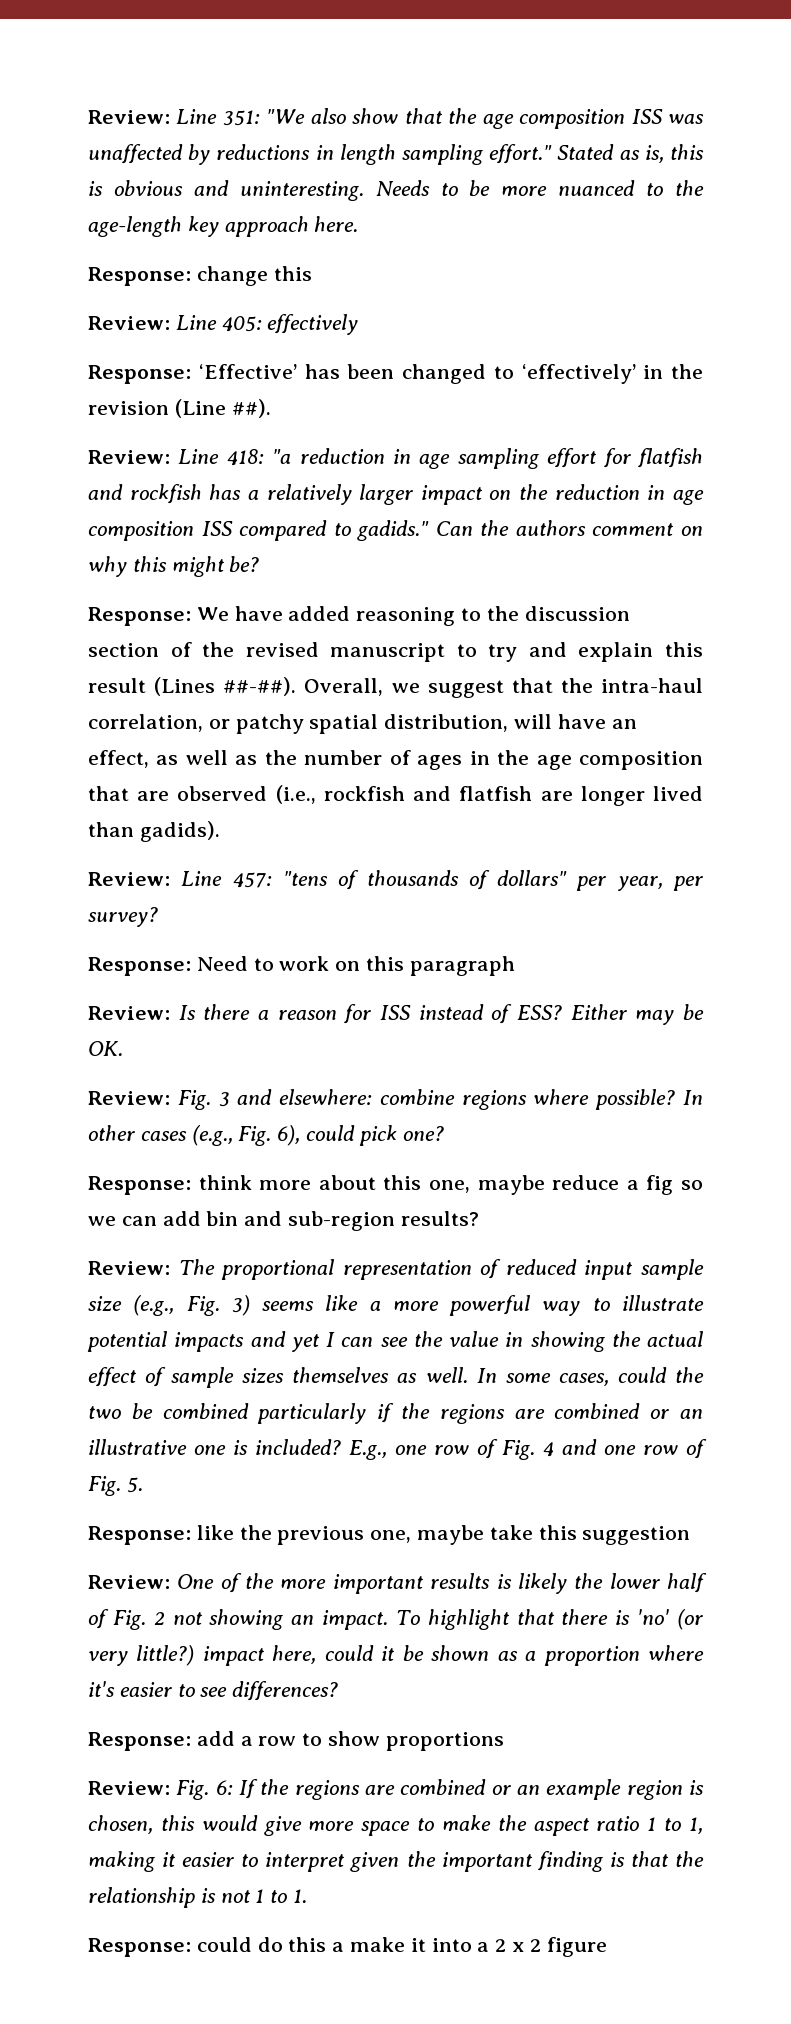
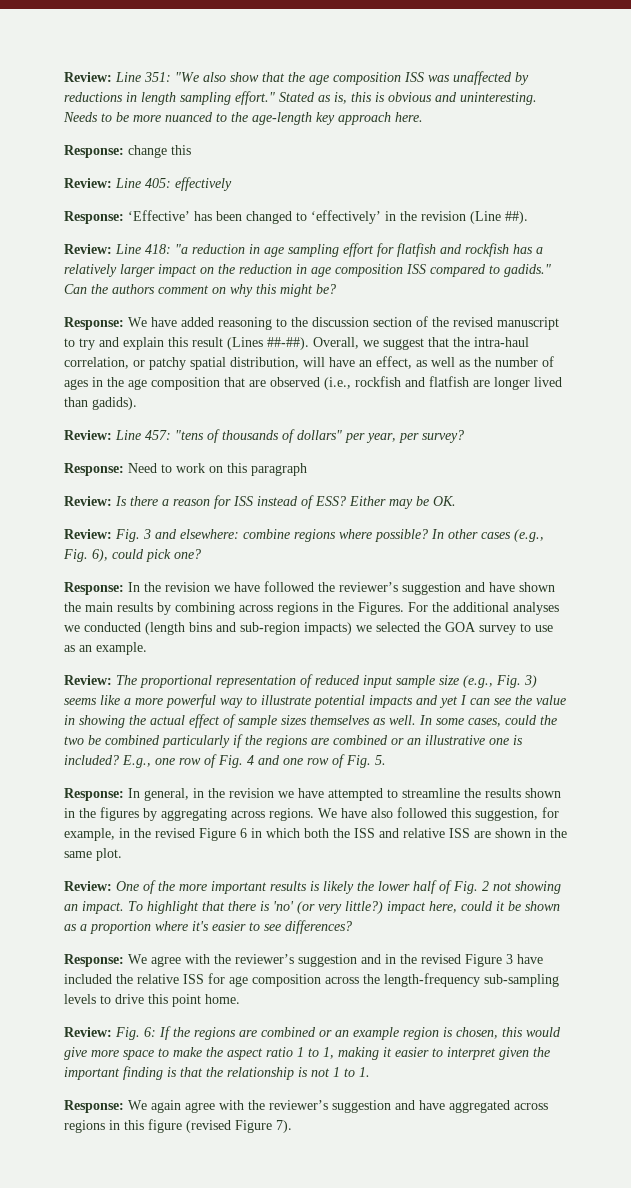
- Response: think more about this one, maybe reduce a fig so we can add bin and sub-region results?
+ Response: In the revision we have followed the reviewer’s suggestion and have shown the main results by combining across regions in the Figures. For the additional analyses we conducted (length bins and sub-region impacts) we selected the GOA survey to use as an example.
- Response: like the previous one, maybe take this suggestion
+ Response: In general, in the revision we have attempted to streamline the results shown in the figures by aggregating across regions. We have also followed this suggestion, for example, in the revised Figure 6 in which both the ISS and relative ISS are shown in the same plot.
- Response: add a row to show proportions
+ Response: We agree with the reviewer’s suggestion and in the revised Figure 3 have included the relative ISS for age composition across the length-frequency sub-sampling levels to drive this point home.
- Response: could do this a make it into a 2 x 2 figure
+ Response: We again agree with the reviewer’s suggestion and have aggregated across regions in this figure (revised Figure 7).

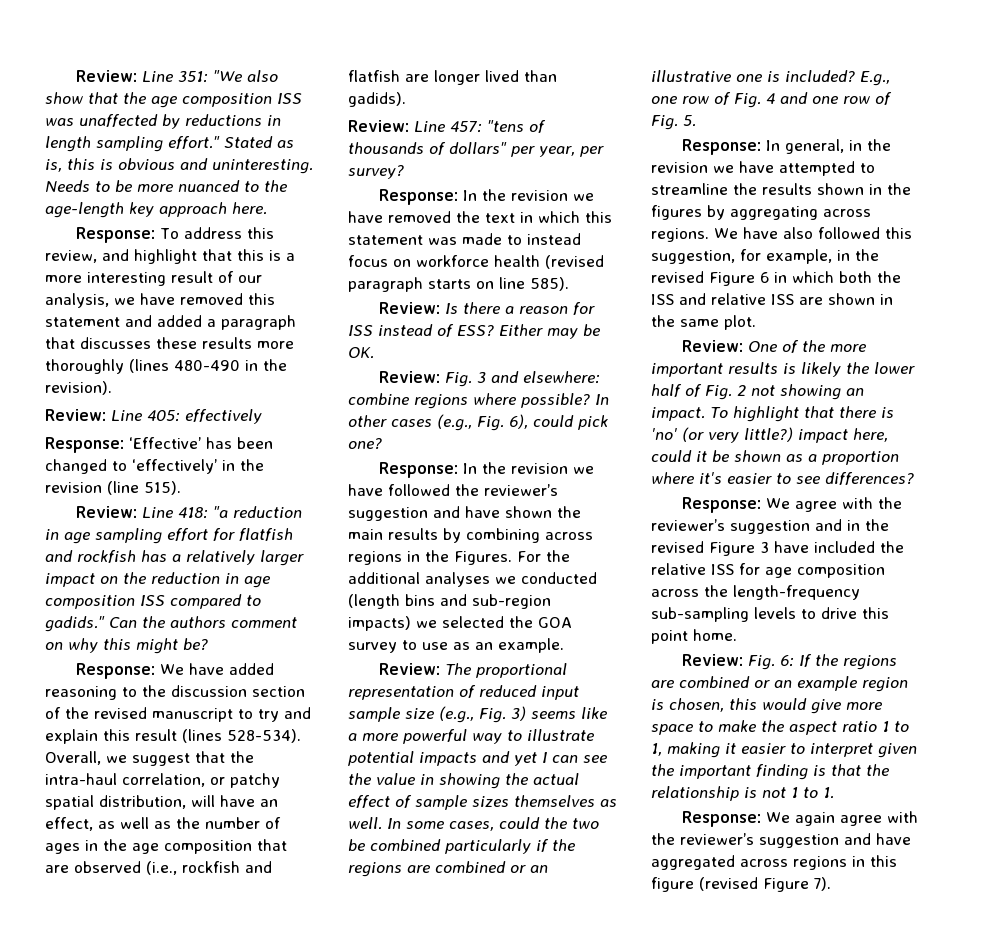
- Response: change this
+ Response: To address this review, and highlight that this is a more interesting result of our analysis, we have removed this statement and added a paragraph that discusses these results more thoroughly (lines 480-490 in the revision).
- Response: ‘Effective’ has been changed to ‘effectively’ in the revision (Line ##).
+ Response: ‘Effective’ has been changed to ‘effectively’ in the revision (line 515).
- Response: We have added reasoning to the discussion section of the revised manuscript to try and explain this result (Lines ##-##).
+ Response: We have added reasoning to the discussion section of the revised manuscript to try and explain this result (lines 528-534).
- Response: Need to work on this paragraph
+ Response: In the revision we have removed the text in which this statement was made to instead focus on workforce health (revised paragraph starts on line 585).

